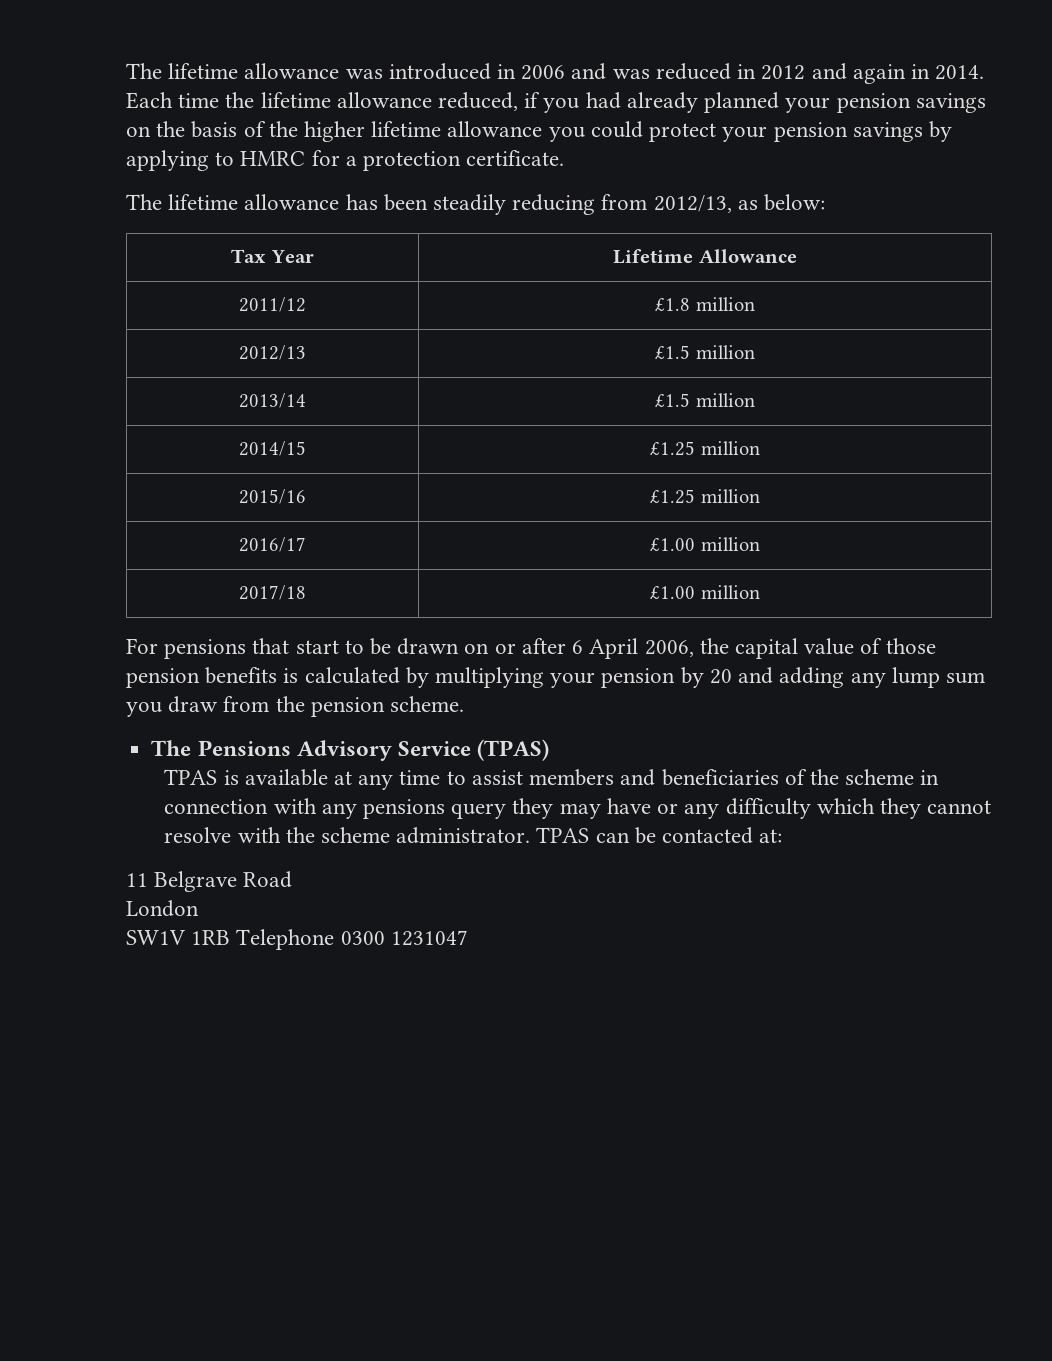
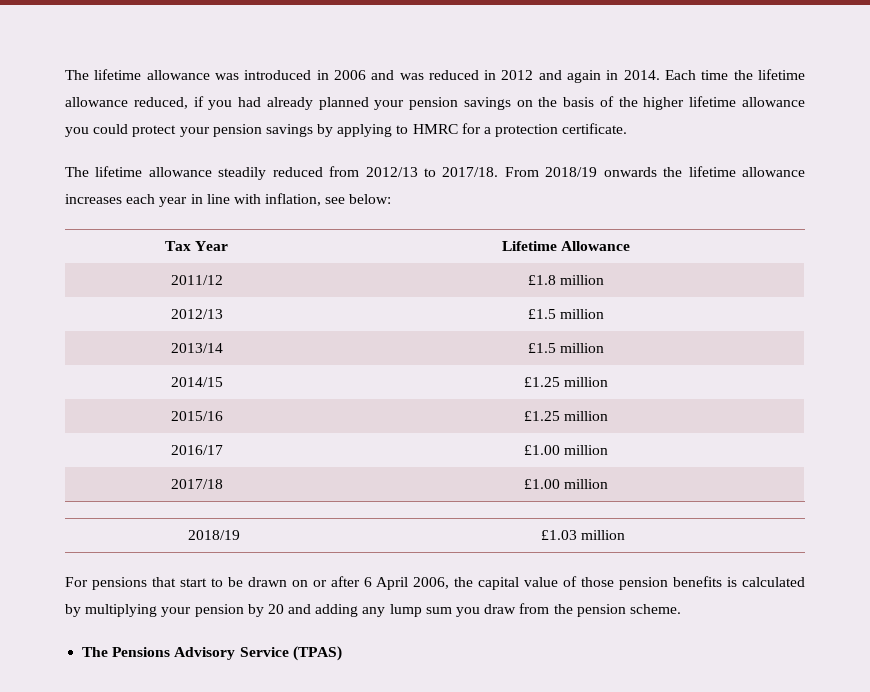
- The lifetime allowance has been steadily reducing from 2012/13, as below:
+ The lifetime allowance steadily reduced from 2012/13 to 2017/18. From 2018/19 onwards the lifetime allowance increases each year in line with inflation, see below:
+ 2018/19 | £1.03 million
- TPAS is available at any time to assist members and beneficiaries of the scheme in connection with any pensions query they may have or any difficulty which they cannot resolve with the scheme administrator. TPAS can be contacted at:
- 11 Belgrave Road
- London
- SW1V 1RB Telephone 0300 1231047

